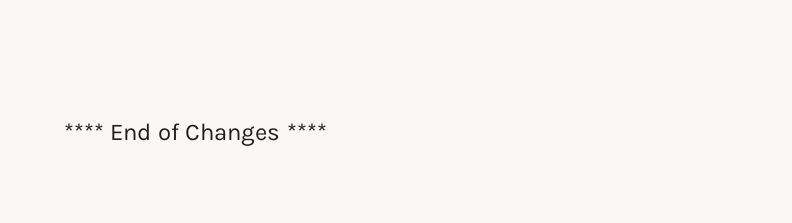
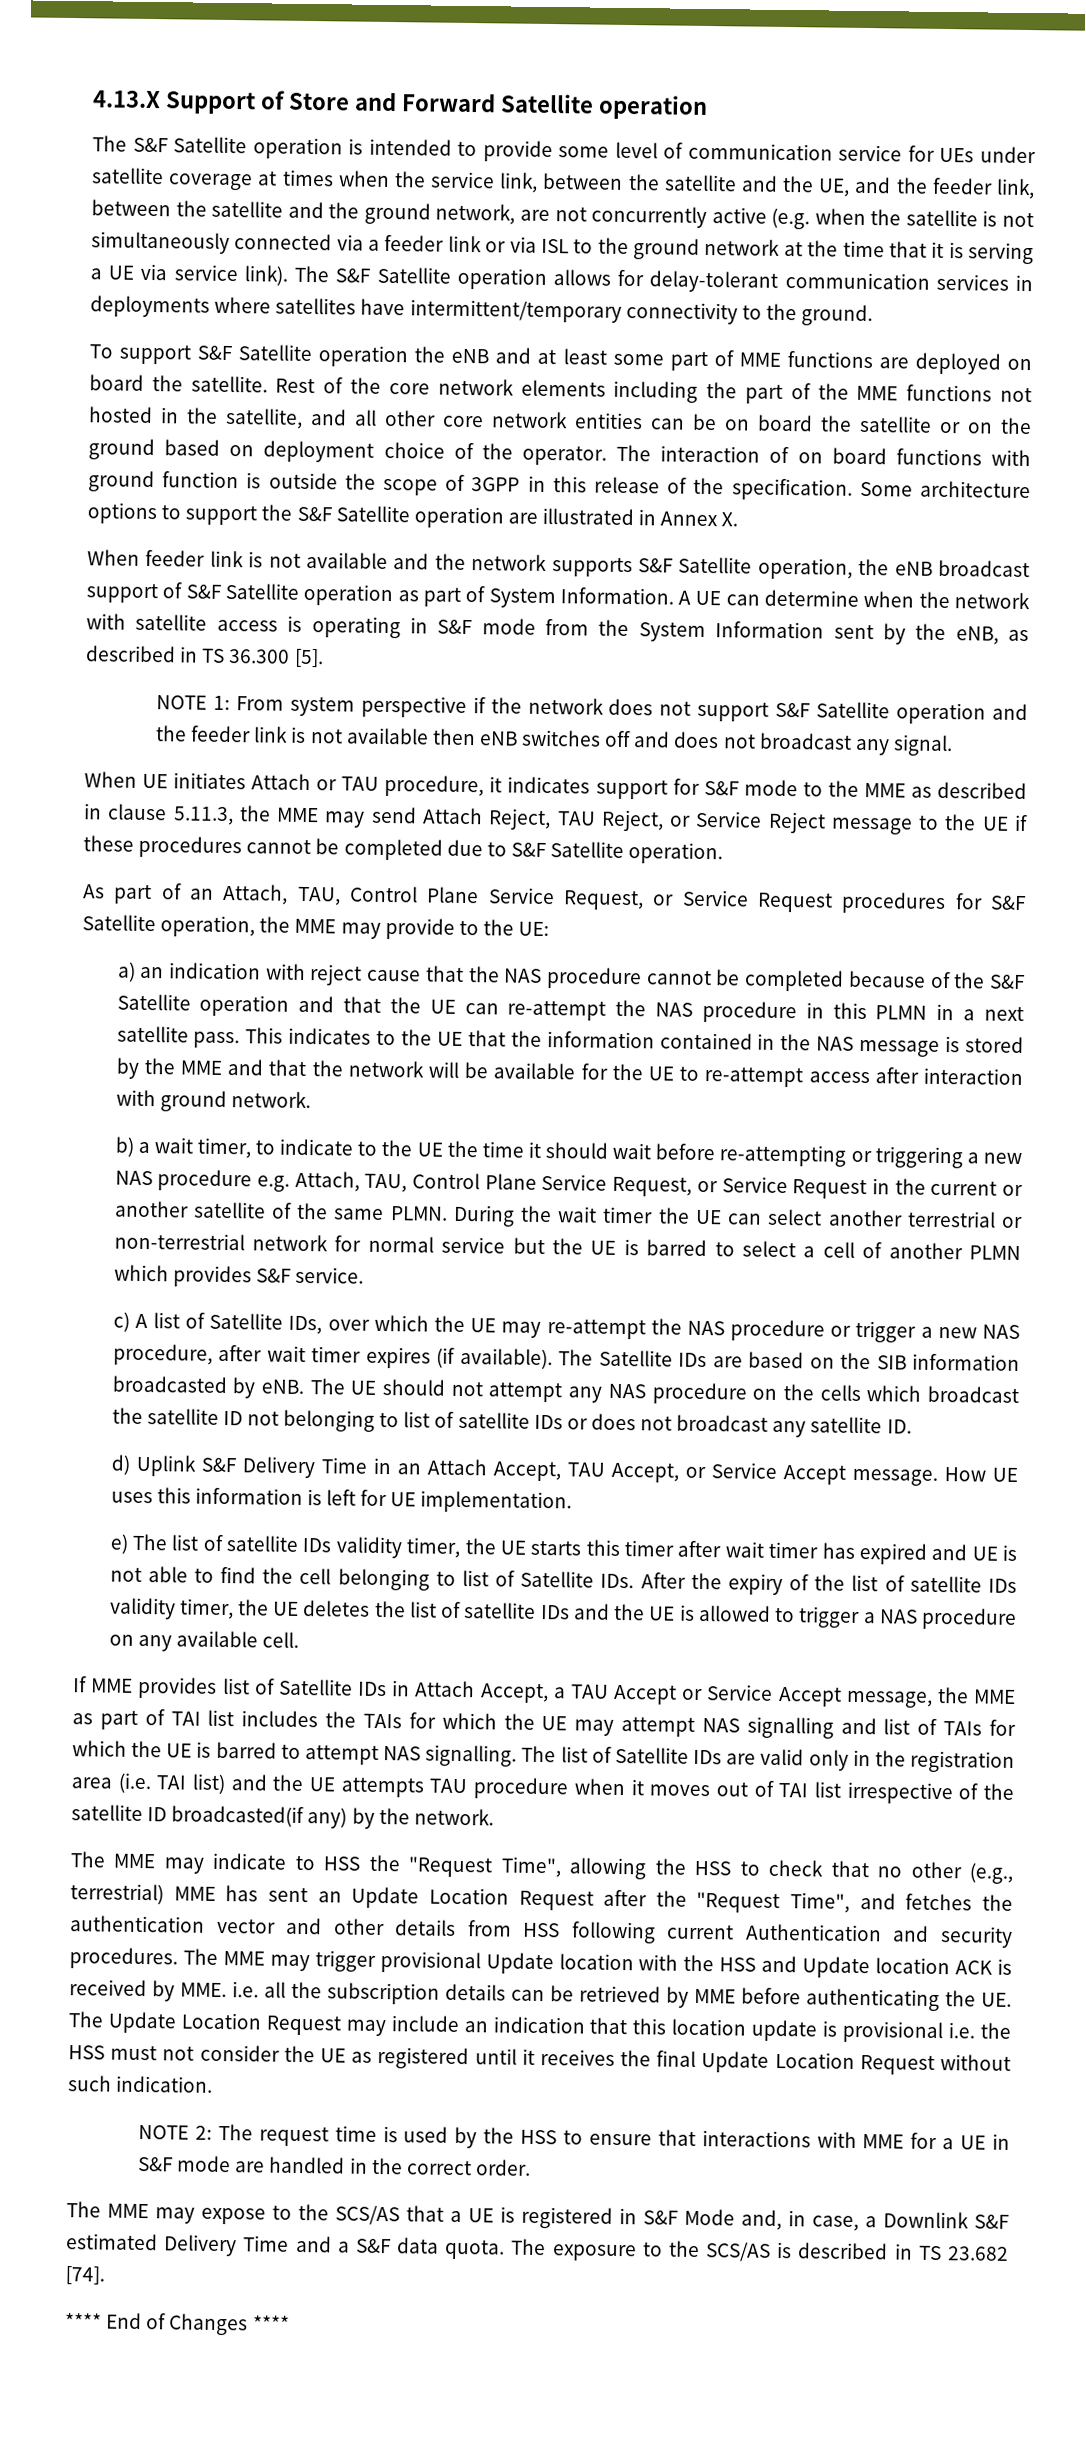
+ 4.13.X Support of Store and Forward Satellite operation
+ The S&F Satellite operation is intended to provide some level of communication service for UEs under satellite coverage at times when the service link, between the satellite and the UE, and the feeder link, between the satellite and the ground network, are not concurrently active (e.g. when the satellite is not simultaneously connected via a feeder link or via ISL to the ground network at the time that it is serving a UE via service link). The S&F Satellite operation allows for delay-tolerant communication services in deployments where satellites have intermittent/temporary connectivity to the ground.
+ To support S&F Satellite operation the eNB and at least some part of MME functions are deployed on board the satellite. Rest of the core network elements including the part of the MME functions not hosted in the satellite, and all other core network entities can be on board the satellite or on the ground based on deployment choice of the operator. The interaction of on board functions with ground function is outside the scope of 3GPP in this release of the specification. Some architecture options to support the S&F Satellite operation are illustrated in Annex X.
+ When feeder link is not available and the network supports S&F Satellite operation, the eNB broadcast support of S&F Satellite operation as part of System Information. A UE can determine when the network with satellite access is operating in S&F mode from the System Information sent by the eNB, as described in TS 36.300 [5].
+ NOTE 1: From system perspective if the network does not support S&F Satellite operation and the feeder link is not available then eNB switches off and does not broadcast any signal.
+ When UE initiates Attach or TAU procedure, it indicates support for S&F mode to the MME as described in clause 5.11.3, the MME may send Attach Reject, TAU Reject, or Service Reject message to the UE if these procedures cannot be completed due to S&F Satellite operation.
+ As part of an Attach, TAU, Control Plane Service Request, or Service Request procedures for S&F Satellite operation, the MME may provide to the UE:
+ a) an indication with reject cause that the NAS procedure cannot be completed because of the S&F Satellite operation and that the UE can re-attempt the NAS procedure in this PLMN in a next satellite pass. This indicates to the UE that the information contained in the NAS message is stored by the MME and that the network will be available for the UE to re-attempt access after interaction with ground network.
+ b) a wait timer, to indicate to the UE the time it should wait before re-attempting or triggering a new NAS procedure e.g. Attach, TAU, Control Plane Service Request, or Service Request in the current or another satellite of the same PLMN. During the wait timer the UE can select another terrestrial or non-terrestrial network for normal service but the UE is barred to select a cell of another PLMN which provides S&F service.
+ c) A list of Satellite IDs, over which the UE may re-attempt the NAS procedure or trigger a new NAS procedure, after wait timer expires (if available). The Satellite IDs are based on the SIB information broadcasted by eNB. The UE should not attempt any NAS procedure on the cells which broadcast the satellite ID not belonging to list of satellite IDs or does not broadcast any satellite ID.
+ d) Uplink S&F Delivery Time in an Attach Accept, TAU Accept, or Service Accept message. How UE uses this information is left for UE implementation.
+ e) The list of satellite IDs validity timer, the UE starts this timer after wait timer has expired and UE is not able to find the cell belonging to list of Satellite IDs. After the expiry of the list of satellite IDs validity timer, the UE deletes the list of satellite IDs and the UE is allowed to trigger a NAS procedure on any available cell.
+ If MME provides list of Satellite IDs in Attach Accept, a TAU Accept or Service Accept message, the MME as part of TAI list includes the TAIs for which the UE may attempt NAS signalling and list of TAIs for which the UE is barred to attempt NAS signalling. The list of Satellite IDs are valid only in the registration area (i.e. TAI list) and the UE attempts TAU procedure when it moves out of TAI list irrespective of the satellite ID broadcasted(if any) by the network.
+ The MME may indicate to HSS the "Request Time", allowing the HSS to check that no other (e.g., terrestrial) MME has sent an Update Location Request after the "Request Time", and fetches the authentication vector and other details from HSS following current Authentication and security procedures. The MME may trigger provisional Update location with the HSS and Update location ACK is received by MME. i.e. all the subscription details can be retrieved by MME before authenticating the UE. The Update Location Request may include an indication that this location update is provisional i.e. the HSS must not consider the UE as registered until it receives the final Update Location Request without such indication.
+ NOTE 2: The request time is used by the HSS to ensure that interactions with MME for a UE in S&F mode are handled in the correct order.
+ The MME may expose to the SCS/AS that a UE is registered in S&F Mode and, in case, a Downlink S&F estimated Delivery Time and a S&F data quota. The exposure to the SCS/AS is described in TS 23.682 [74].

